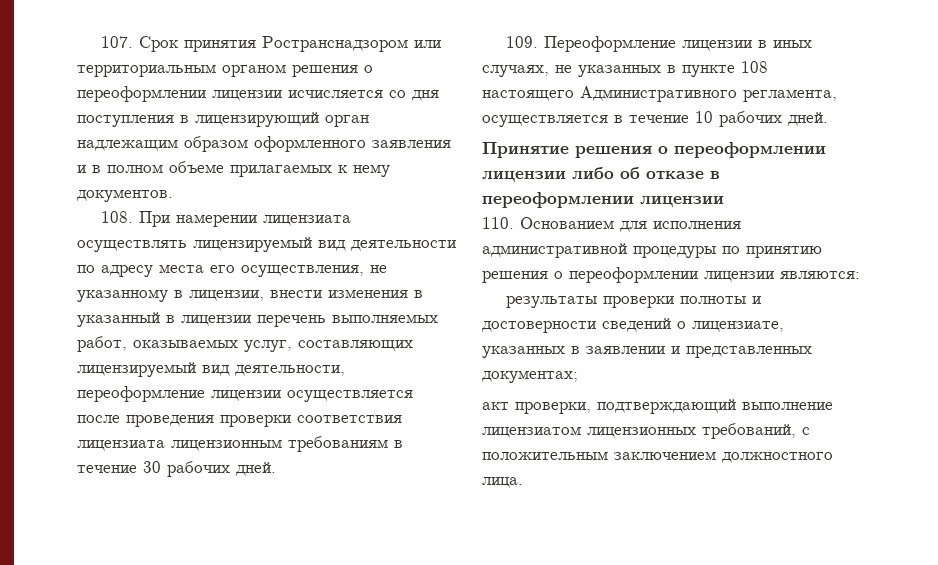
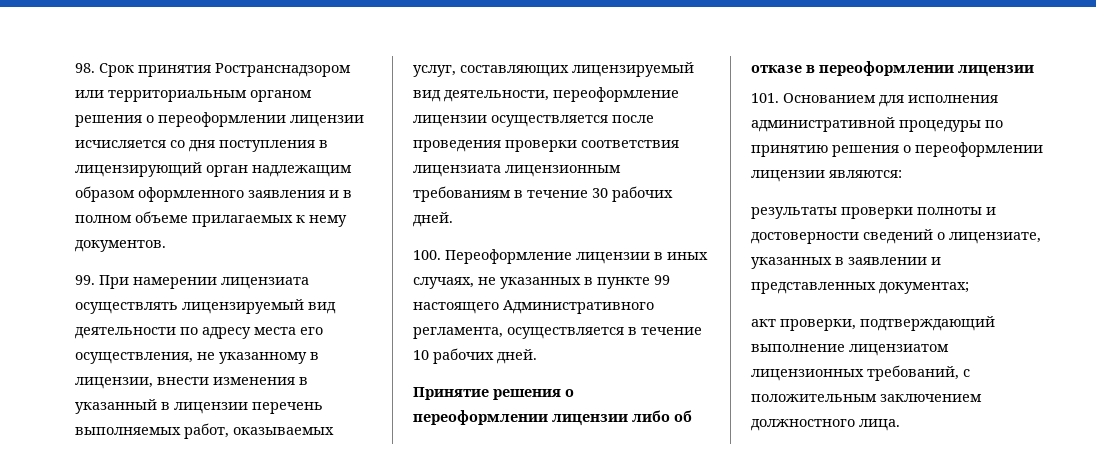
- 107. Срок принятия Ространснадзором или территориальным органом решения о переоформлении лицензии исчисляется со дня поступления в лицензирующий орган надлежащим образом оформленного заявления и в полном объеме прилагаемых к нему документов.
+ 98. Срок принятия Ространснадзором или территориальным органом решения о переоформлении лицензии исчисляется со дня поступления в лицензирующий орган надлежащим образом оформленного заявления и в полном объеме прилагаемых к нему документов.
- 108. При намерении лицензиата осуществлять лицензируемый вид деятельности по адресу места его осуществления, не указанному в лицензии, внести изменения в указанный в лицензии перечень выполняемых работ, оказываемых услуг, составляющих лицензируемый вид деятельности, переоформление лицензии осуществляется после проведения проверки соответствия лицензиата лицензионным требованиям в течение 30 рабочих дней.
+ 99. При намерении лицензиата осуществлять лицензируемый вид деятельности по адресу места его осуществления, не указанному в лицензии, внести изменения в указанный в лицензии перечень выполняемых работ, оказываемых услуг, составляющих лицензируемый вид деятельности, переоформление лицензии осуществляется после проведения проверки соответствия лицензиата лицензионным требованиям в течение 30 рабочих дней.
- 109. Переоформление лицензии в иных случаях, не указанных в пункте 108 настоящего Административного регламента, осуществляется в течение 10 рабочих дней.
+ 100. Переоформление лицензии в иных случаях, не указанных в пункте 99 настоящего Административного регламента, осуществляется в течение 10 рабочих дней.
- 110. Основанием для исполнения административной процедуры по принятию решения о переоформлении лицензии являются:
+ 101. Основанием для исполнения административной процедуры по принятию решения о переоформлении лицензии являются:

